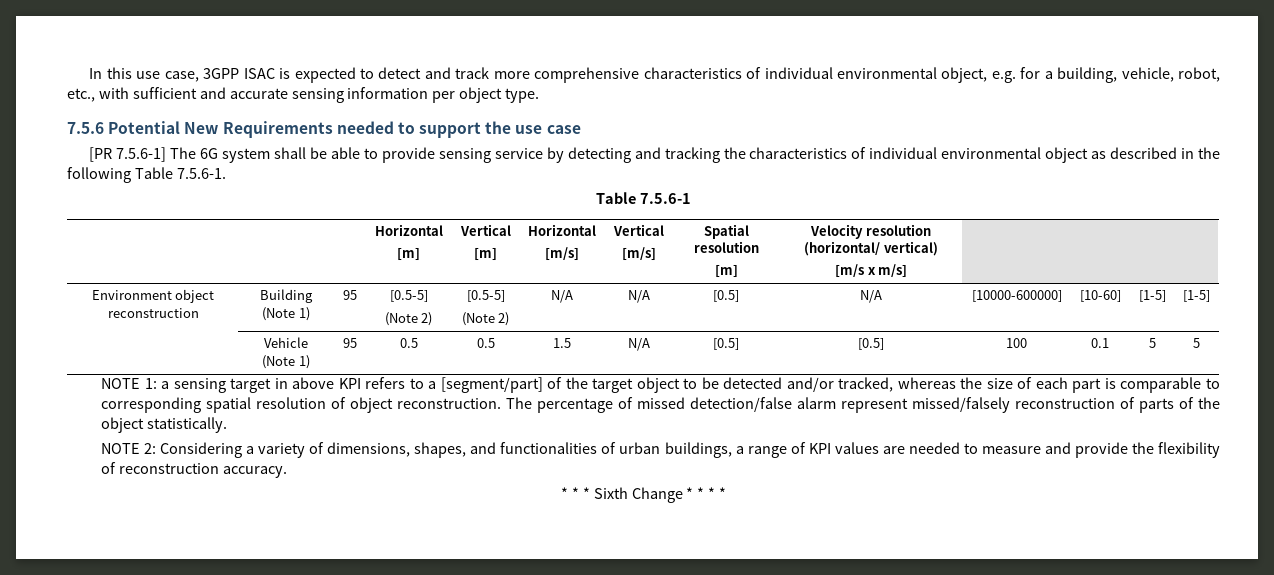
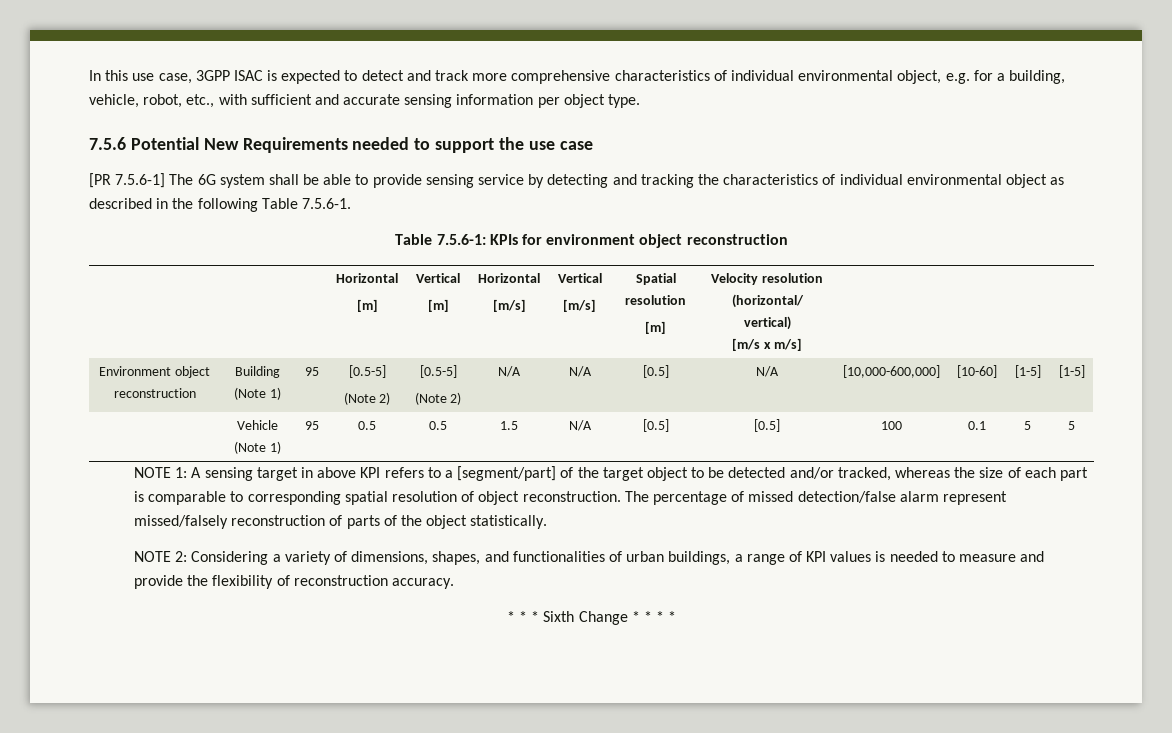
- Table 7.5.6-1
+ Table 7.5.6-1: KPIs for environment object reconstruction
  Environment object reconstruction | Building (Note 1) | 95 | [0.5-5]
  (Note 2) | [0.5-5]
- (Note 2) | N/A | N/A | [0.5] | N/A | [10000-600000] | [10-60] | [1-5] | [1-5]
+ (Note 2) | N/A | N/A | [0.5] | N/A | [10,000-600,000] | [10-60] | [1-5] | [1-5]
- NOTE 1: a sensing target in above KPI refers to a [segment/part] of the target object to be detected and/or tracked, whereas the size of each part is comparable to corresponding spatial resolution of object reconstruction.
+ NOTE 1: A sensing target in above KPI refers to a [segment/part] of the target object to be detected and/or tracked, whereas the size of each part is comparable to corresponding spatial resolution of object reconstruction.
- NOTE 2: Considering a variety of dimensions, shapes, and functionalities of urban buildings, a range of KPI values are needed to measure and provide the flexibility of reconstruction accuracy.
+ NOTE 2: Considering a variety of dimensions, shapes, and functionalities of urban buildings, a range of KPI values is needed to measure and provide the flexibility of reconstruction accuracy.

